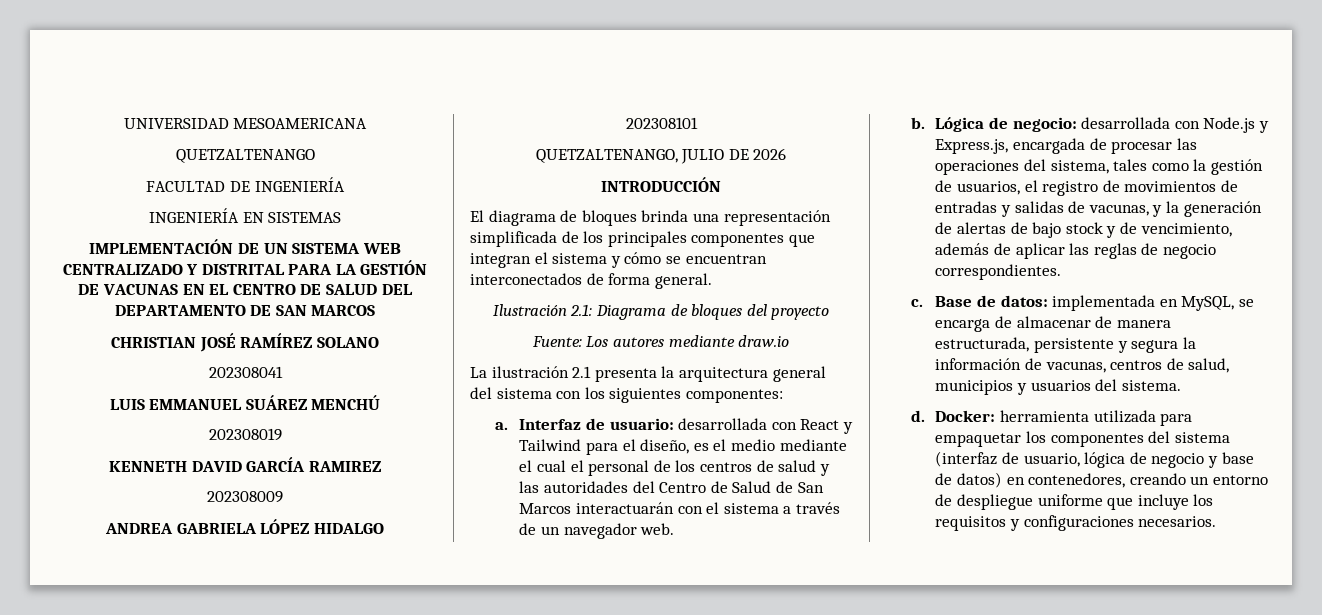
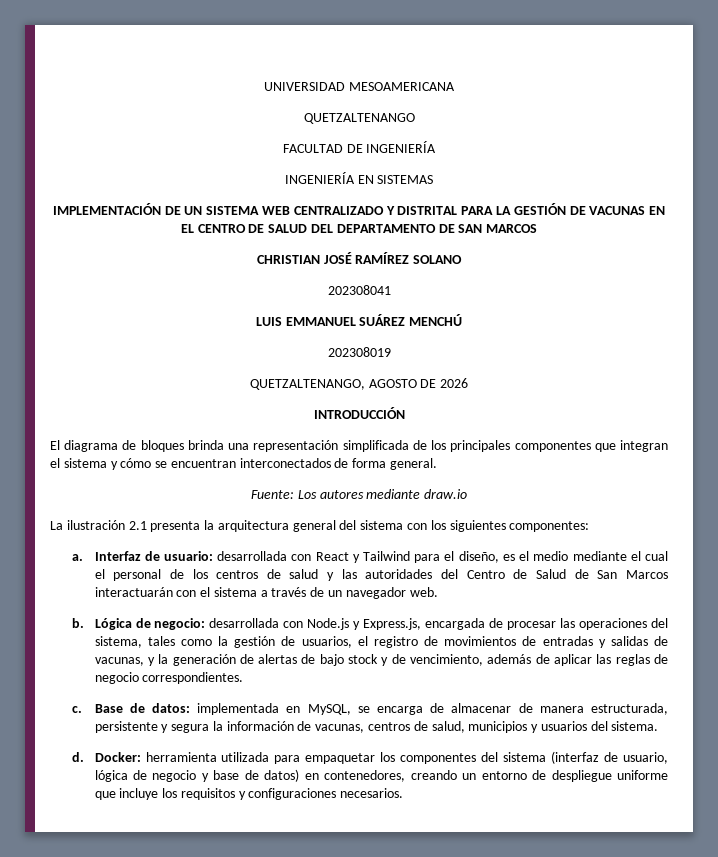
- KENNETH DAVID GARCÍA RAMIREZ
- 202308009
- ANDREA GABRIELA LÓPEZ HIDALGO
- 202308101
- QUETZALTENANGO, JULIO DE 2026
+ QUETZALTENANGO, AGOSTO DE 2026
- Ilustración 2.1: Diagrama de bloques del proyecto

